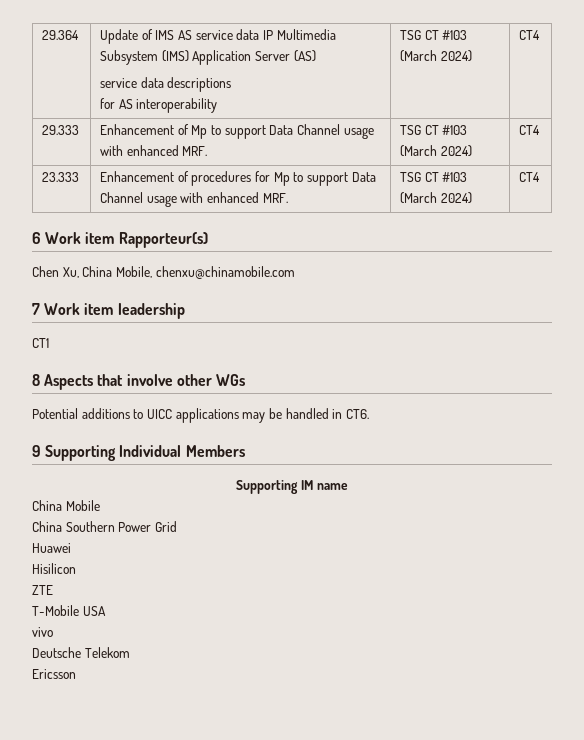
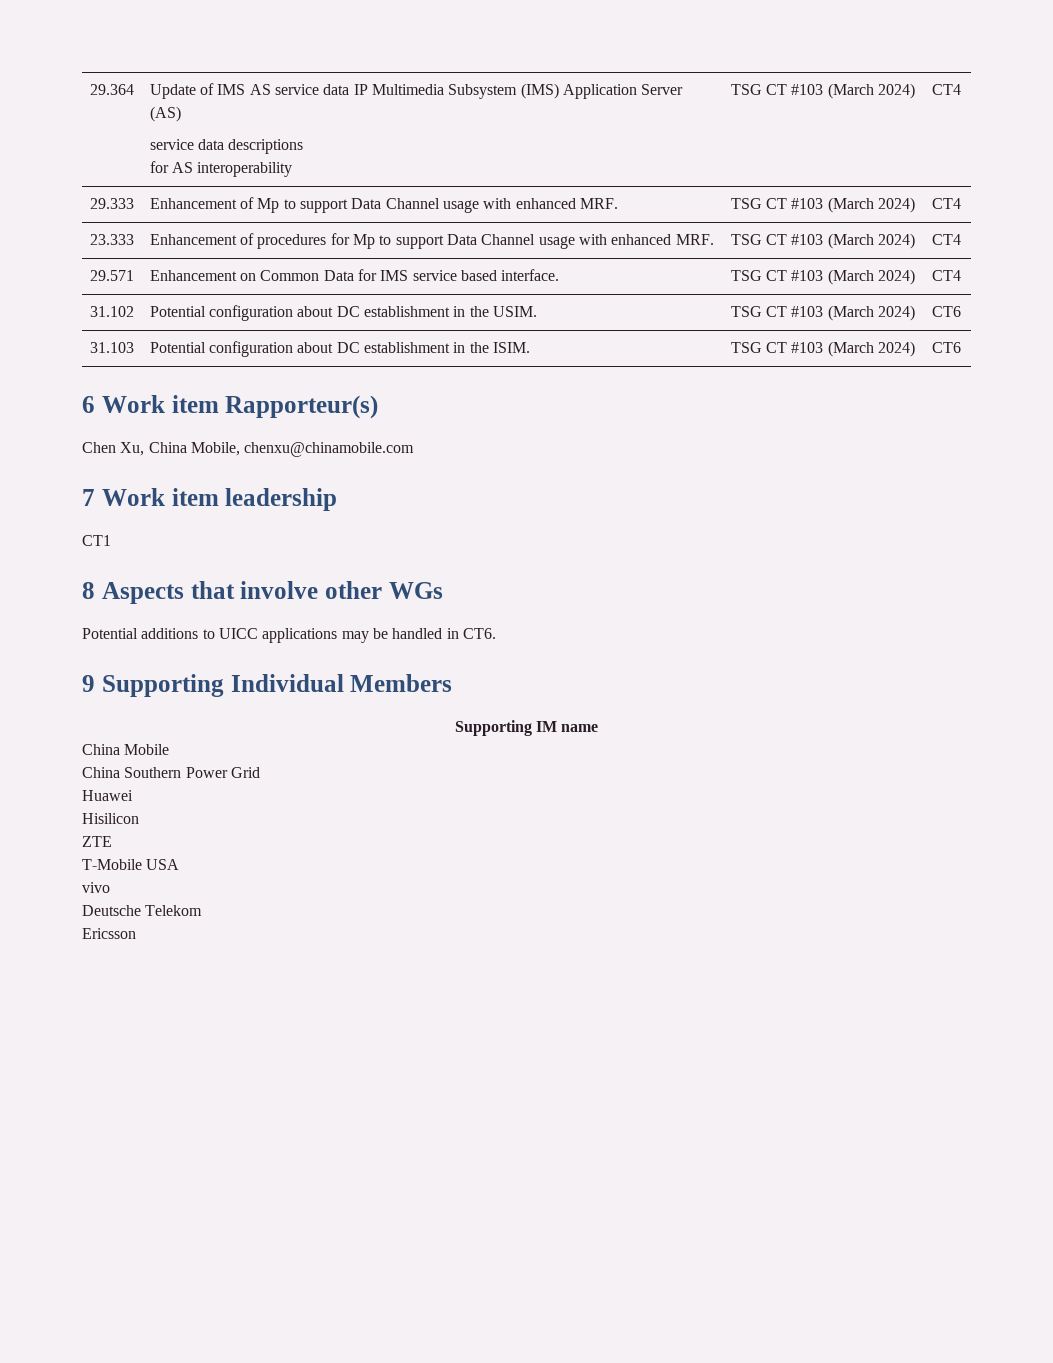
+ 29.571 | Enhancement on Common Data for IMS service based interface. | TSG CT #103 (March 2024) | CT4
+ 31.102 | Potential configuration about DC establishment in the USIM. | TSG CT #103 (March 2024) | CT6
+ 31.103 | Potential configuration about DC establishment in the ISIM. | TSG CT #103 (March 2024) | CT6

